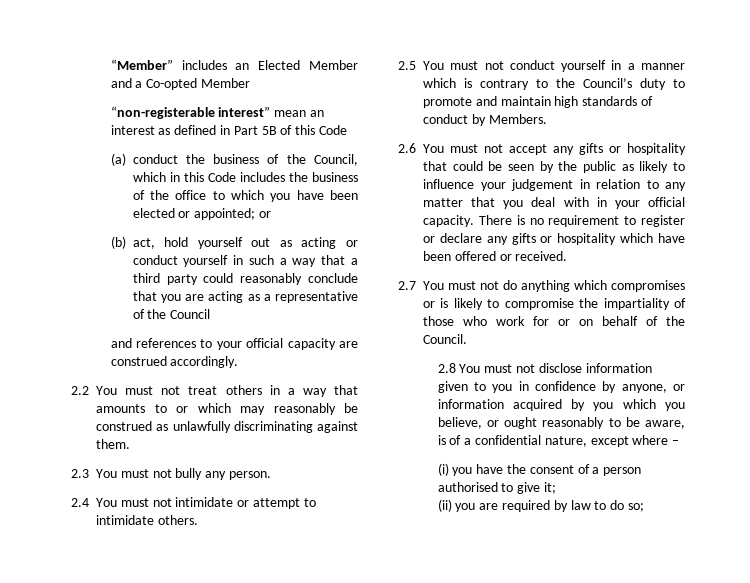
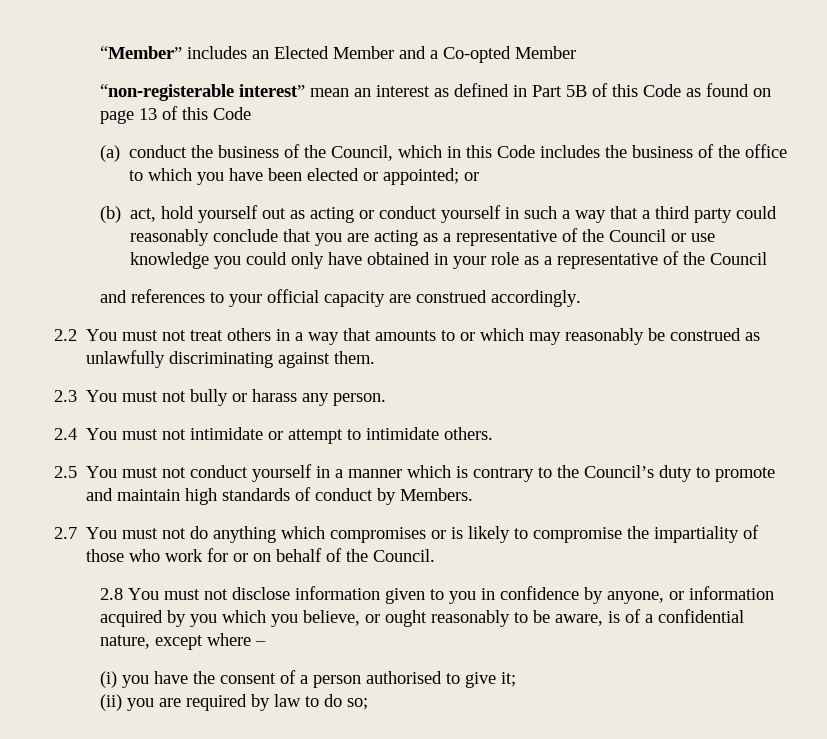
- “non-registerable interest” mean an interest as defined in Part 5B of this Code
+ “non-registerable interest” mean an interest as defined in Part 5B of this Code as found on page 13 of this Code
- (b) act, hold yourself out as acting or conduct yourself in such a way that a third party could reasonably conclude that you are acting as a representative of the Council
+ (b) act, hold yourself out as acting or conduct yourself in such a way that a third party could reasonably conclude that you are acting as a representative of the Council or use knowledge you could only have obtained in your role as a representative of the Council
- 2.3 You must not bully any person.
+ 2.3 You must not bully or harass any person.
- 2.6 You must not accept any gifts or hospitality that could be seen by the public as likely to influence your judgement in relation to any matter that you deal with in your official capacity. There is no requirement to register or declare any gifts or hospitality which have been offered or received.

